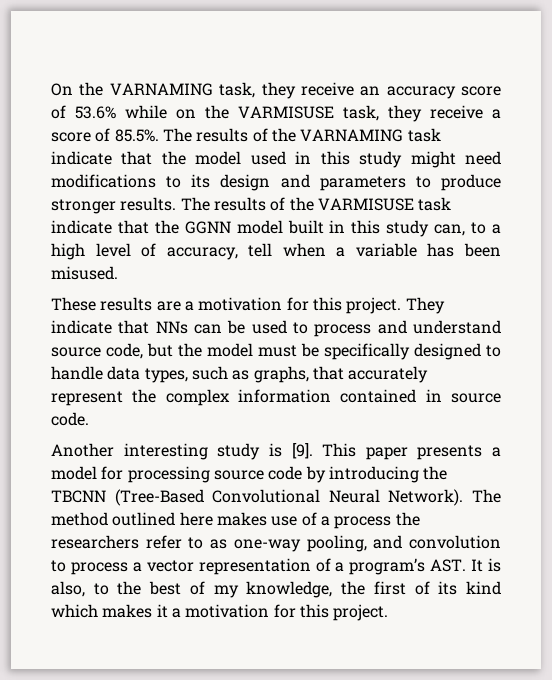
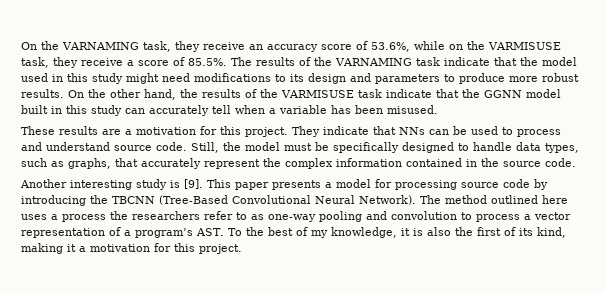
- On the VARNAMING task, they receive an accuracy score of 53.6% while on the VARMISUSE task, they receive a score of 85.5%. The results of the VARNAMING task indicate that the model used in this study might need modifications to its design and parameters to produce stronger results. The results of the VARMISUSE task indicate that the GGNN model built in this study can, to a high level of accuracy, tell when a variable has been misused.
+ On the VARNAMING task, they receive an accuracy score of 53.6%, while on the VARMISUSE task, they receive a score of 85.5%. The results of the VARNAMING task indicate that the model used in this study might need modifications to its design and parameters to produce more robust results. On the other hand, the results of the VARMISUSE task indicate that the GGNN model built in this study can accurately tell when a variable has been misused.
- They indicate that NNs can be used to process and understand source code, but the model must be specifically designed to handle data types, such as graphs, that accurately represent the complex information contained in source code.
+ They indicate that NNs can be used to process and understand source code. Still, the model must be specifically designed to handle data types, such as graphs, that accurately represent the complex information contained in the source code.
- The method outlined here makes use of a process the researchers refer to as one-way pooling, and convolution to process a vector representation of a program’s AST. It is also, to the best of my knowledge, the first of its kind which makes it a motivation for this project.
+ The method outlined here uses a process the researchers refer to as one-way pooling and convolution to process a vector representation of a program’s AST. To the best of my knowledge, it is also the first of its kind, making it a motivation for this project.

